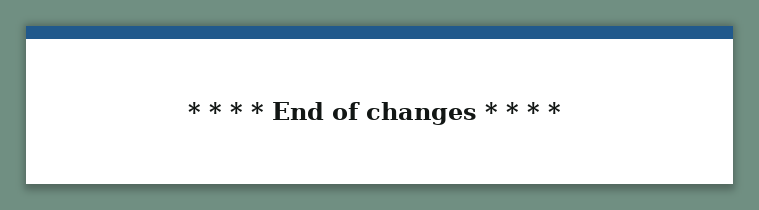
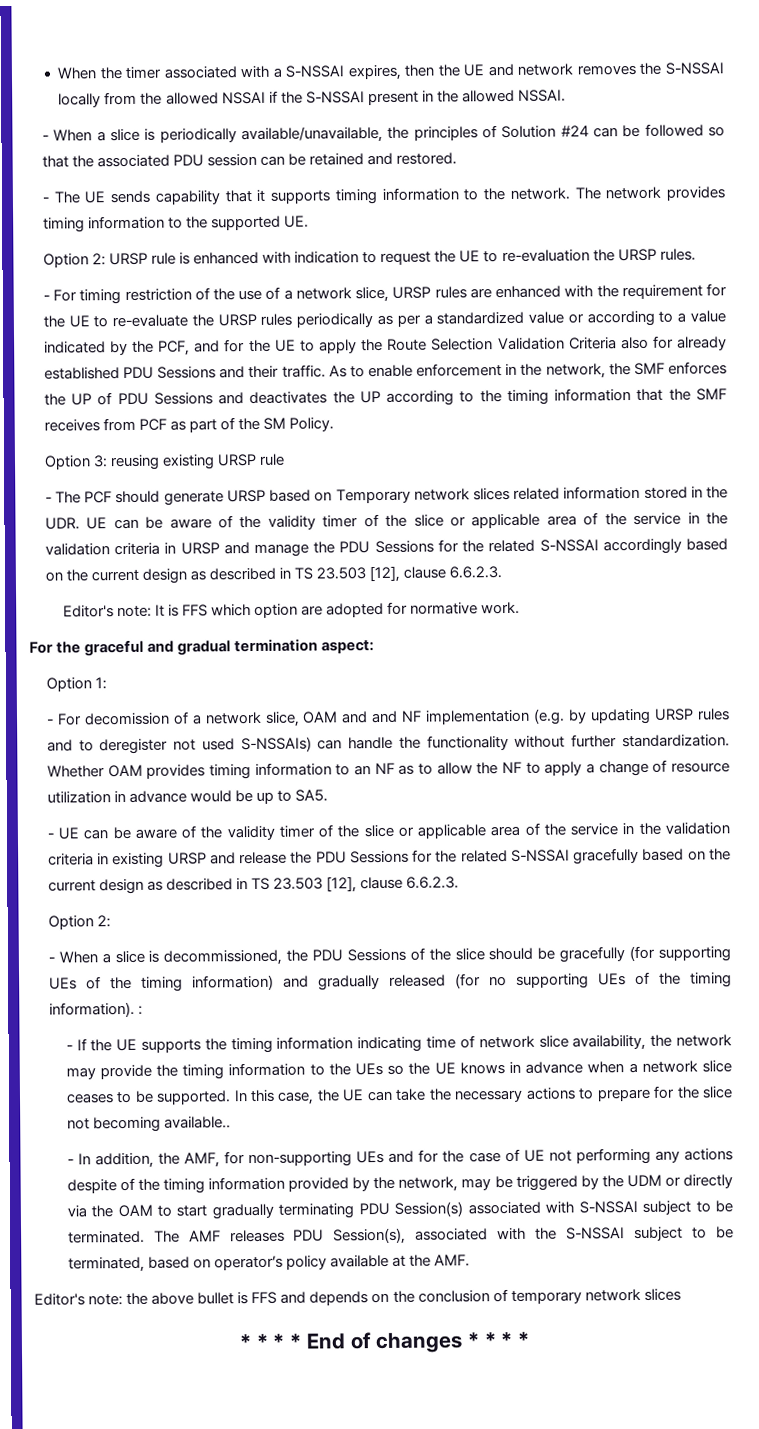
+ When the timer associated with a S-NSSAI expires, then the UE and network removes the S-NSSAI locally from the allowed NSSAI if the S-NSSAI present in the allowed NSSAI.
+ - When a slice is periodically available/unavailable, the principles of Solution #24 can be followed so that the associated PDU session can be retained and restored.
+ - The UE sends capability that it supports timing information to the network. The network provides timing information to the supported UE.
+ Option 2: URSP rule is enhanced with indication to request the UE to re-evaluation the URSP rules.
+ - For timing restriction of the use of a network slice, URSP rules are enhanced with the requirement for the UE to re-evaluate the URSP rules periodically as per a standardized value or according to a value indicated by the PCF, and for the UE to apply the Route Selection Validation Criteria also for already established PDU Sessions and their traffic. As to enable enforcement in the network, the SMF enforces the UP of PDU Sessions and deactivates the UP according to the timing information that the SMF receives from PCF as part of the SM Policy.
+ Option 3: reusing existing URSP rule
+ - The PCF should generate URSP based on Temporary network slices related information stored in the UDR. UE can be aware of the validity timer of the slice or applicable area of the service in the validation criteria in URSP and manage the PDU Sessions for the related S-NSSAI accordingly based on the current design as described in TS 23.503 [12], clause 6.6.2.3.
+ Editor's note: It is FFS which option are adopted for normative work.
+ For the graceful and gradual termination aspect:
+ Option 1:
+ - For decomission of a network slice, OAM and and NF implementation (e.g. by updating URSP rules and to deregister not used S-NSSAIs) can handle the functionality without further standardization. Whether OAM provides timing information to an NF as to allow the NF to apply a change of resource utilization in advance would be up to SA5.
+ - UE can be aware of the validity timer of the slice or applicable area of the service in the validation criteria in existing URSP and release the PDU Sessions for the related S-NSSAI gracefully based on the current design as described in TS 23.503 [12], clause 6.6.2.3.
+ Option 2:
+ - When a slice is decommissioned, the PDU Sessions of the slice should be gracefully (for supporting UEs of the timing information) and gradually released (for no supporting UEs of the timing information). :
+ - If the UE supports the timing information indicating time of network slice availability, the network may provide the timing information to the UEs so the UE knows in advance when a network slice ceases to be supported. In this case, the UE can take the necessary actions to prepare for the slice not becoming available..
+ - In addition, the AMF, for non-supporting UEs and for the case of UE not performing any actions despite of the timing information provided by the network, may be triggered by the UDM or directly via the OAM to start gradually terminating PDU Session(s) associated with S-NSSAI subject to be terminated. The AMF releases PDU Session(s), associated with the S-NSSAI subject to be terminated, based on operator’s policy available at the AMF.
+ Editor's note: the above bullet is FFS and depends on the conclusion of temporary network slices

